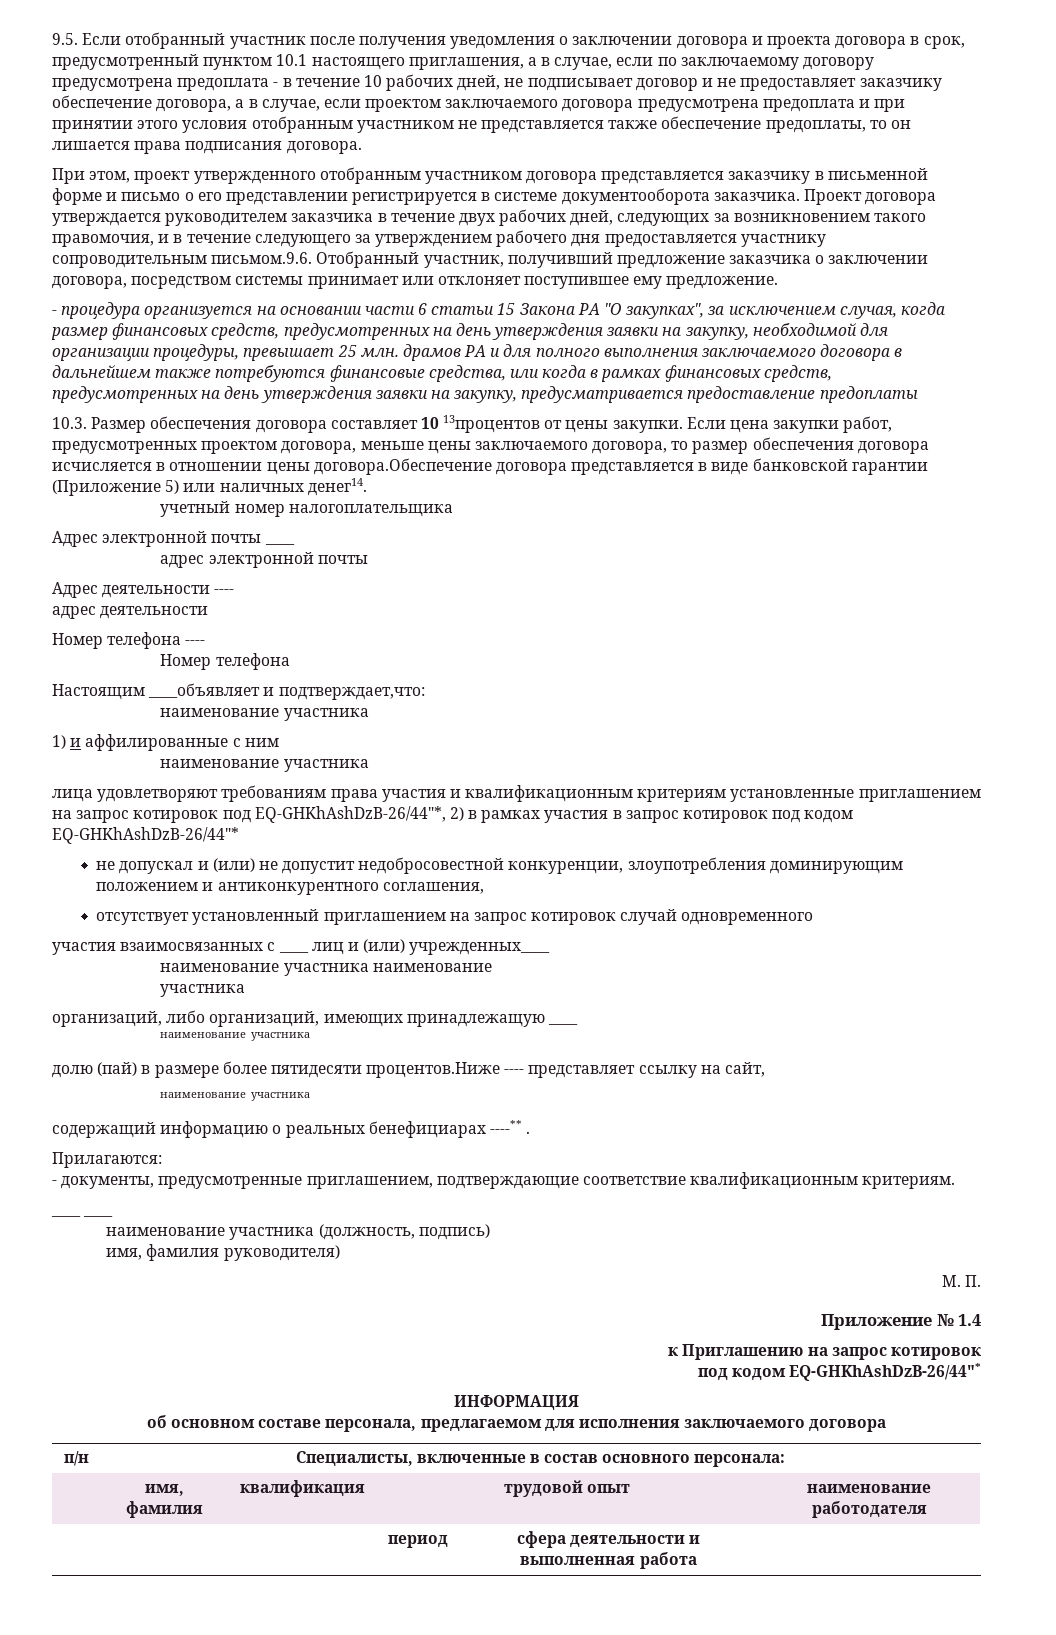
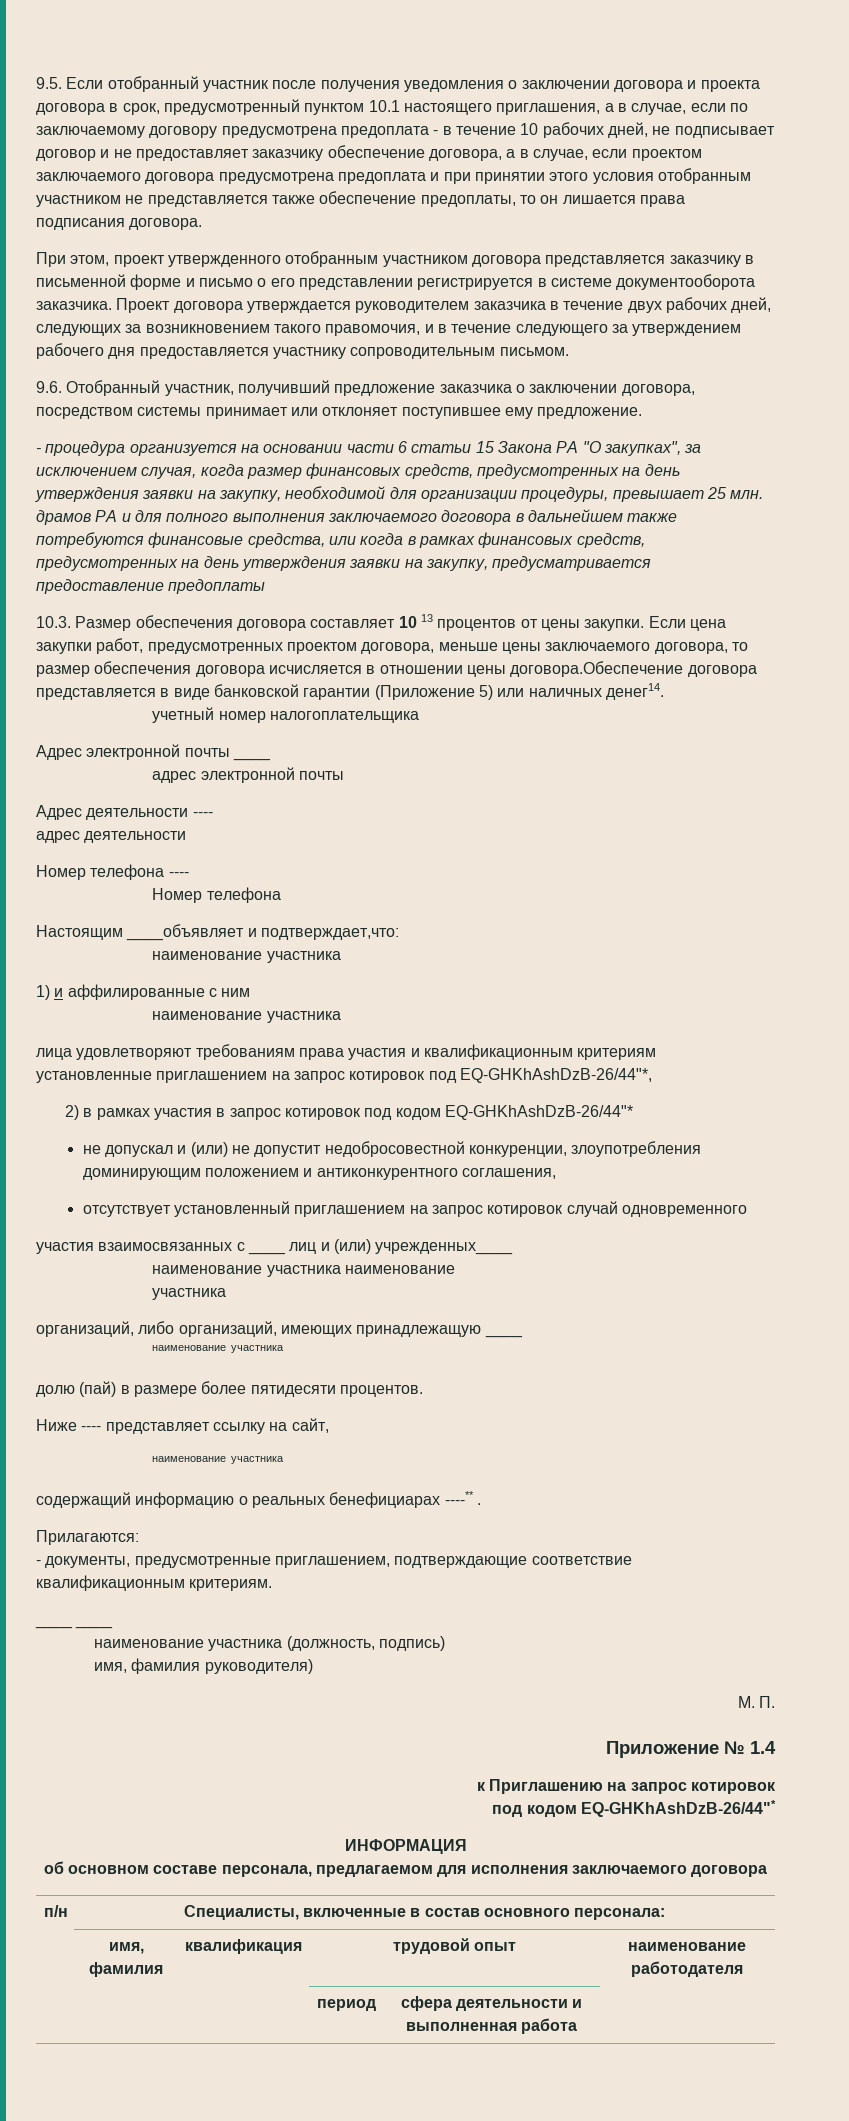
- Проект договора утверждается руководителем заказчика в течение двух рабочих дней, следующих за возникновением такого правомочия, и в течение следующего за утверждением рабочего дня предоставляется участнику сопроводительным письмом.9.6. Отобранный участник, получивший предложение заказчика о заключении договора, посредством системы принимает или отклоняет поступившее ему предложение.
+ Проект договора утверждается руководителем заказчика в течение двух рабочих дней, следующих за возникновением такого правомочия, и в течение следующего за утверждением рабочего дня предоставляется участнику сопроводительным письмом.
+ 9.6. Отобранный участник, получивший предложение заказчика о заключении договора, посредством системы принимает или отклоняет поступившее ему предложение.
- 10.3. Размер обеспечения договора составляет 10 13процентов от цены закупки.
+ 10.3. Размер обеспечения договора составляет 10 13 процентов от цены закупки.
- лица удовлетворяют требованиям права участия и квалификационным критериям установленные приглашением на запрос котировок под EQ-GHKhAshDzB-26/44"*, 2) в рамках участия в запрос котировок под кодом EQ-GHKhAshDzB-26/44"*
+ лица удовлетворяют требованиям права участия и квалификационным критериям установленные приглашением на запрос котировок под EQ-GHKhAshDzB-26/44"*,
+ 2) в рамках участия в запрос котировок под кодом EQ-GHKhAshDzB-26/44"*
- долю (пай) в размере более пятидесяти процентов.Ниже ---- представляет ссылку на сайт,
+ долю (пай) в размере более пятидесяти процентов.
+ Ниже ---- представляет ссылку на сайт,

